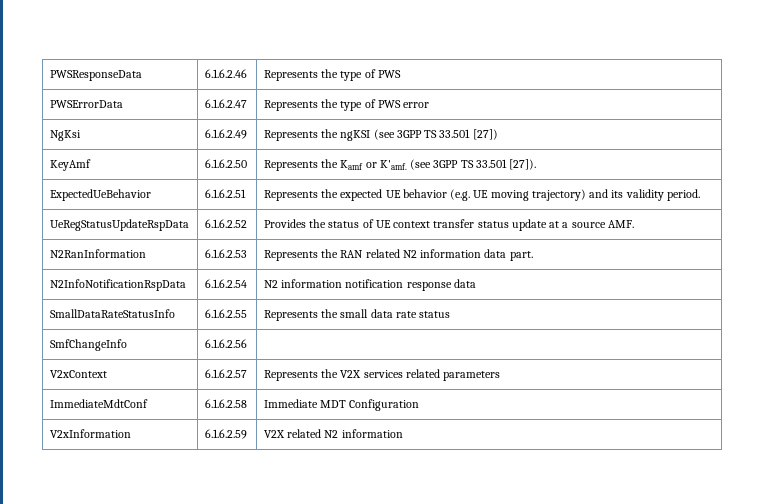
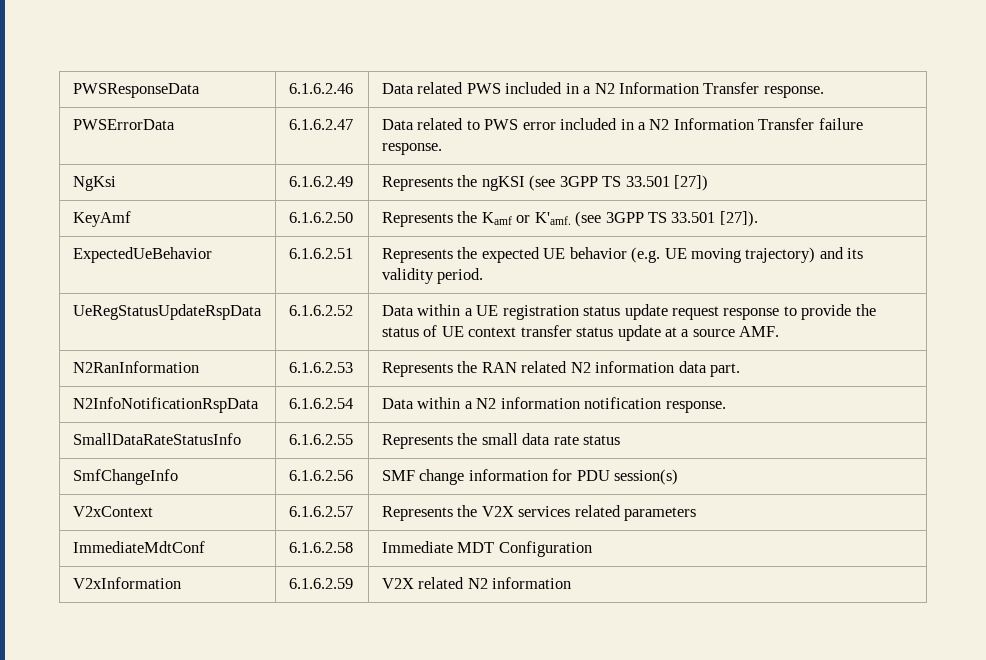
- PWSResponseData | 6.1.6.2.46 | Represents the type of PWS
- PWSErrorData | 6.1.6.2.47 | Represents the type of PWS error
+ PWSResponseData | 6.1.6.2.46 | Data related PWS included in a N2 Information Transfer response.
+ PWSErrorData | 6.1.6.2.47 | Data related to PWS error included in a N2 Information Transfer failure response.
- UeRegStatusUpdateRspData | 6.1.6.2.52 | Provides the status of UE context transfer status update at a source AMF.
+ UeRegStatusUpdateRspData | 6.1.6.2.52 | Data within a UE registration status update request response to provide the status of UE context transfer status update at a source AMF.
- N2InfoNotificationRspData | 6.1.6.2.54 | N2 information notification response data
+ N2InfoNotificationRspData | 6.1.6.2.54 | Data within a N2 information notification response.
- SmfChangeInfo | 6.1.6.2.56 |
+ SmfChangeInfo | 6.1.6.2.56 | SMF change information for PDU session(s)

